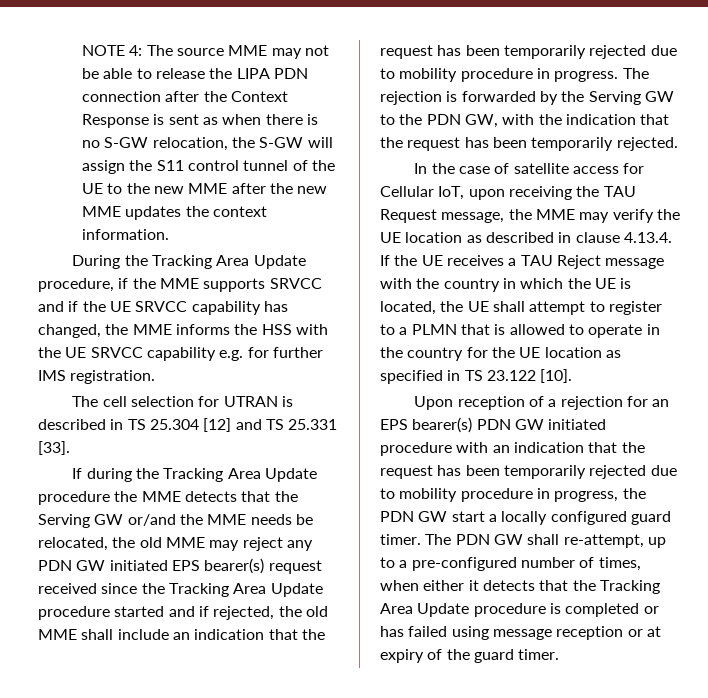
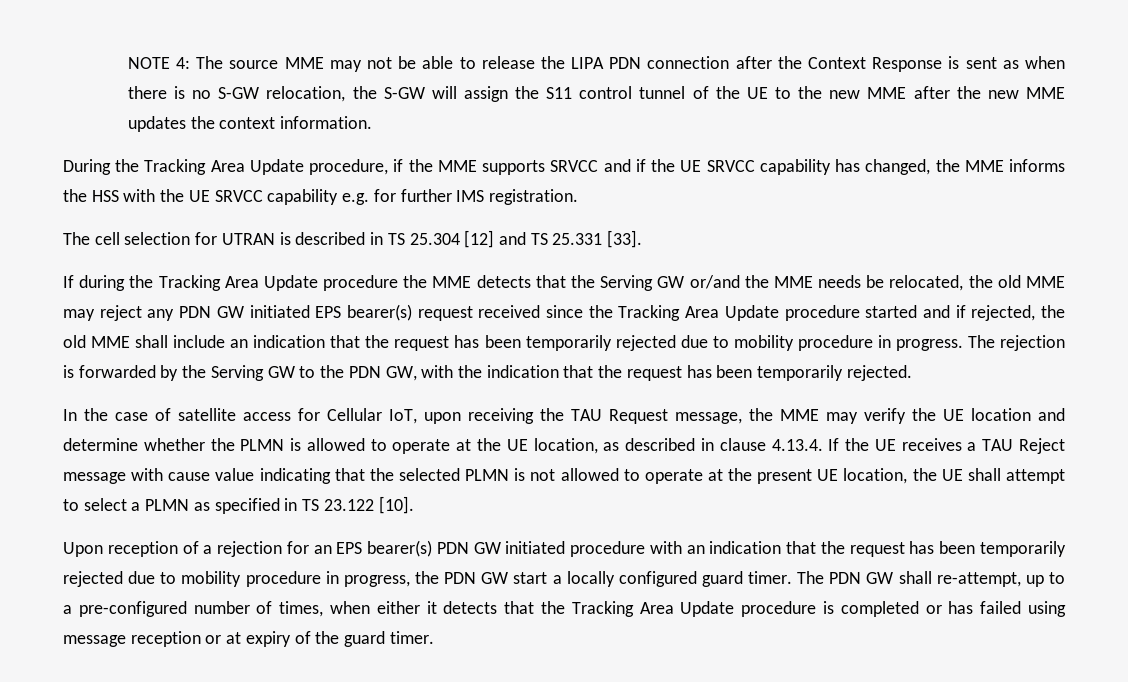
- In the case of satellite access for Cellular IoT, upon receiving the TAU Request message, the MME may verify the UE location as described in clause 4.13.4. If the UE receives a TAU Reject message with the country in which the UE is located, the UE shall attempt to register to a PLMN that is allowed to operate in the country for the UE location as specified in TS 23.122 [10].
+ In the case of satellite access for Cellular IoT, upon receiving the TAU Request message, the MME may verify the UE location and determine whether the PLMN is allowed to operate at the UE location, as described in clause 4.13.4. If the UE receives a TAU Reject message with cause value indicating that the selected PLMN is not allowed to operate at the present UE location, the UE shall attempt to select a PLMN as specified in TS 23.122 [10].

